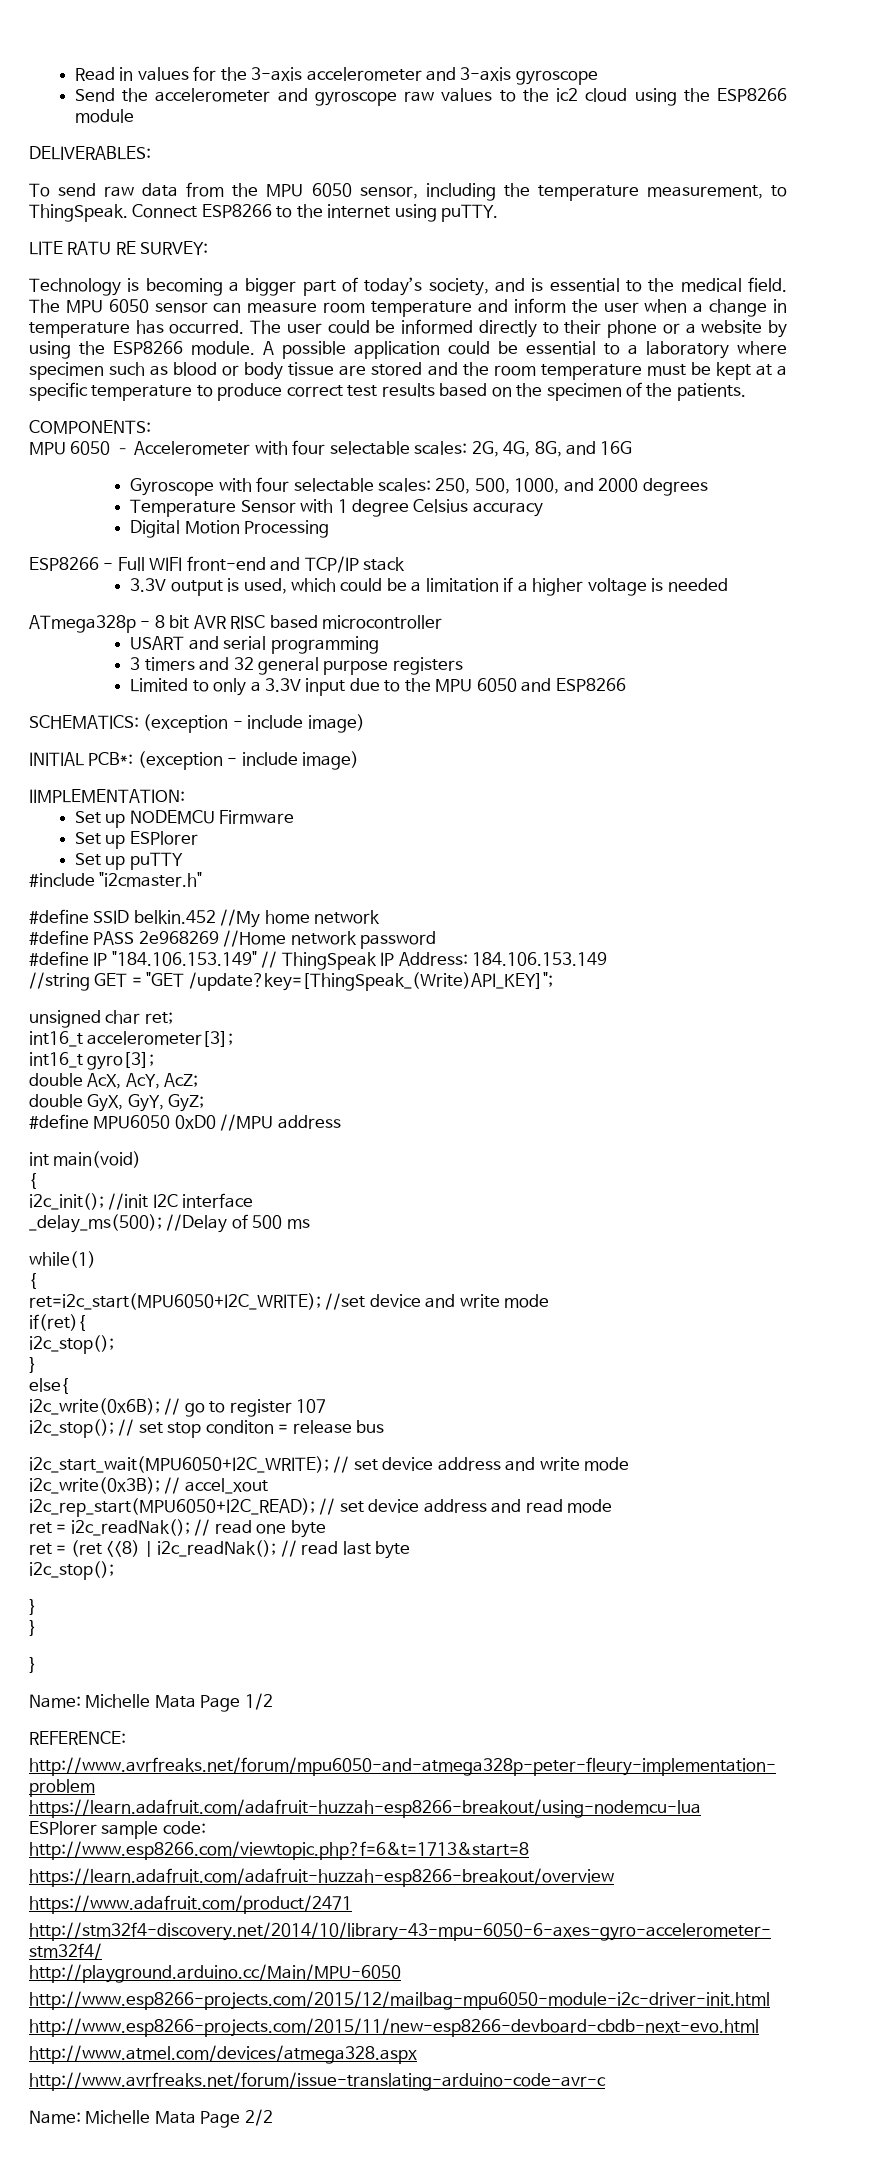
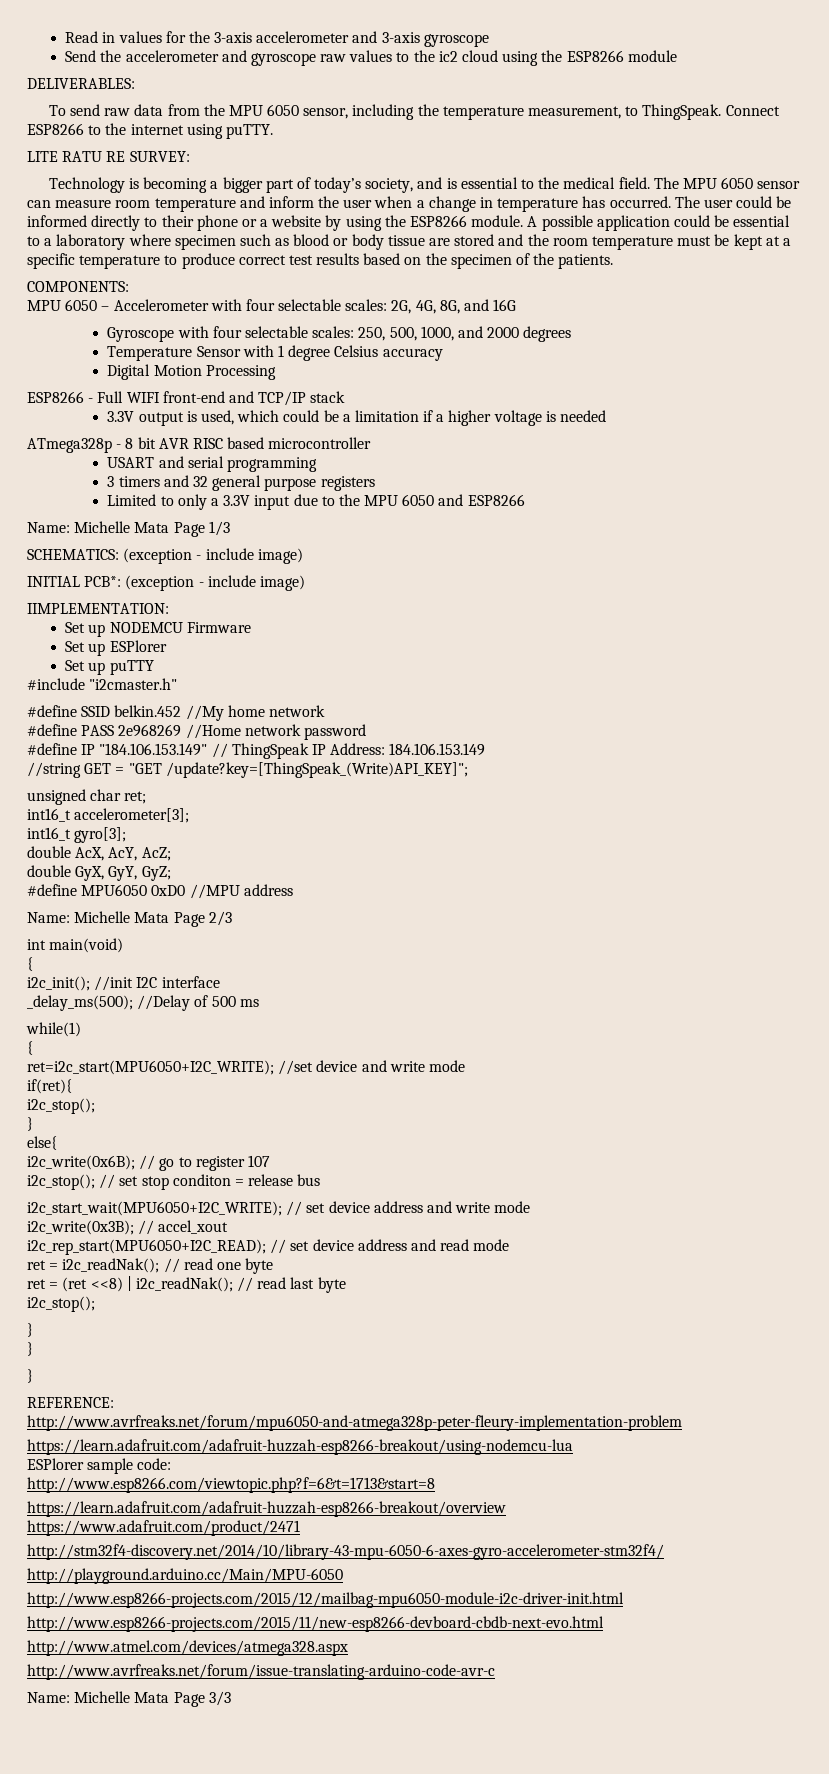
+ Name: Michelle Mata Page 1/3
+ Name: Michelle Mata Page 2/3
- Name: Michelle Mata Page 1/2
- Name: Michelle Mata Page 2/2
+ Name: Michelle Mata Page 3/3

